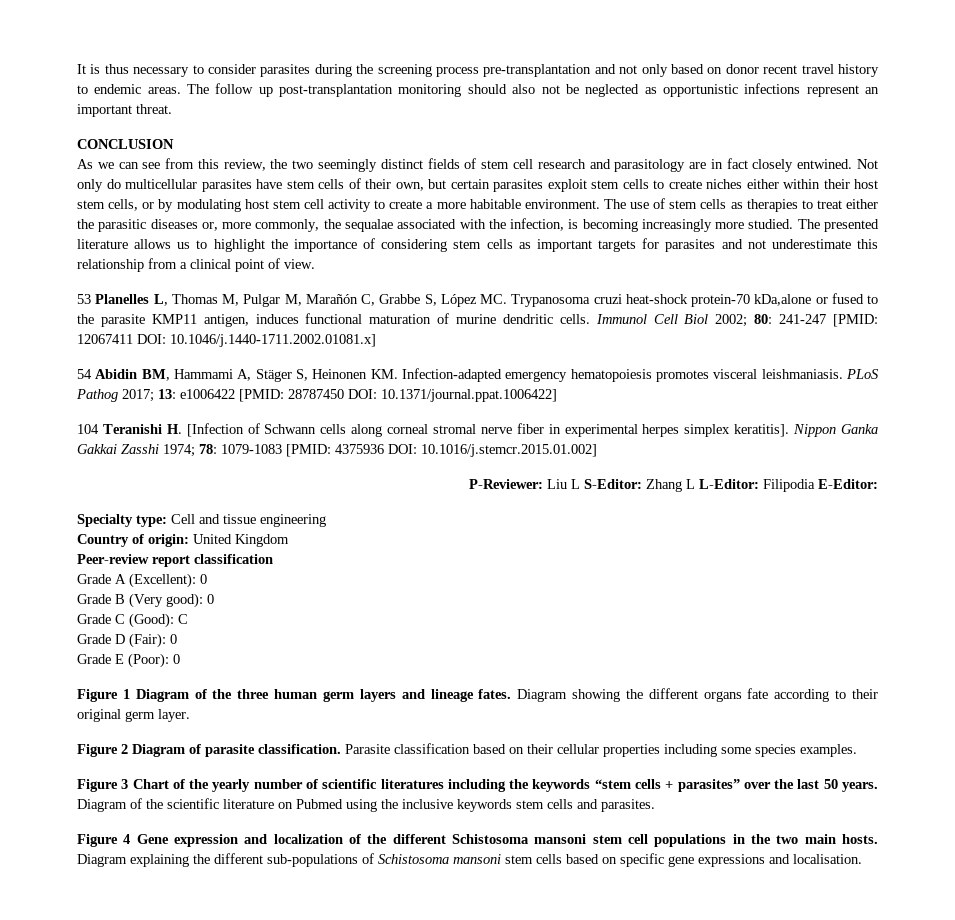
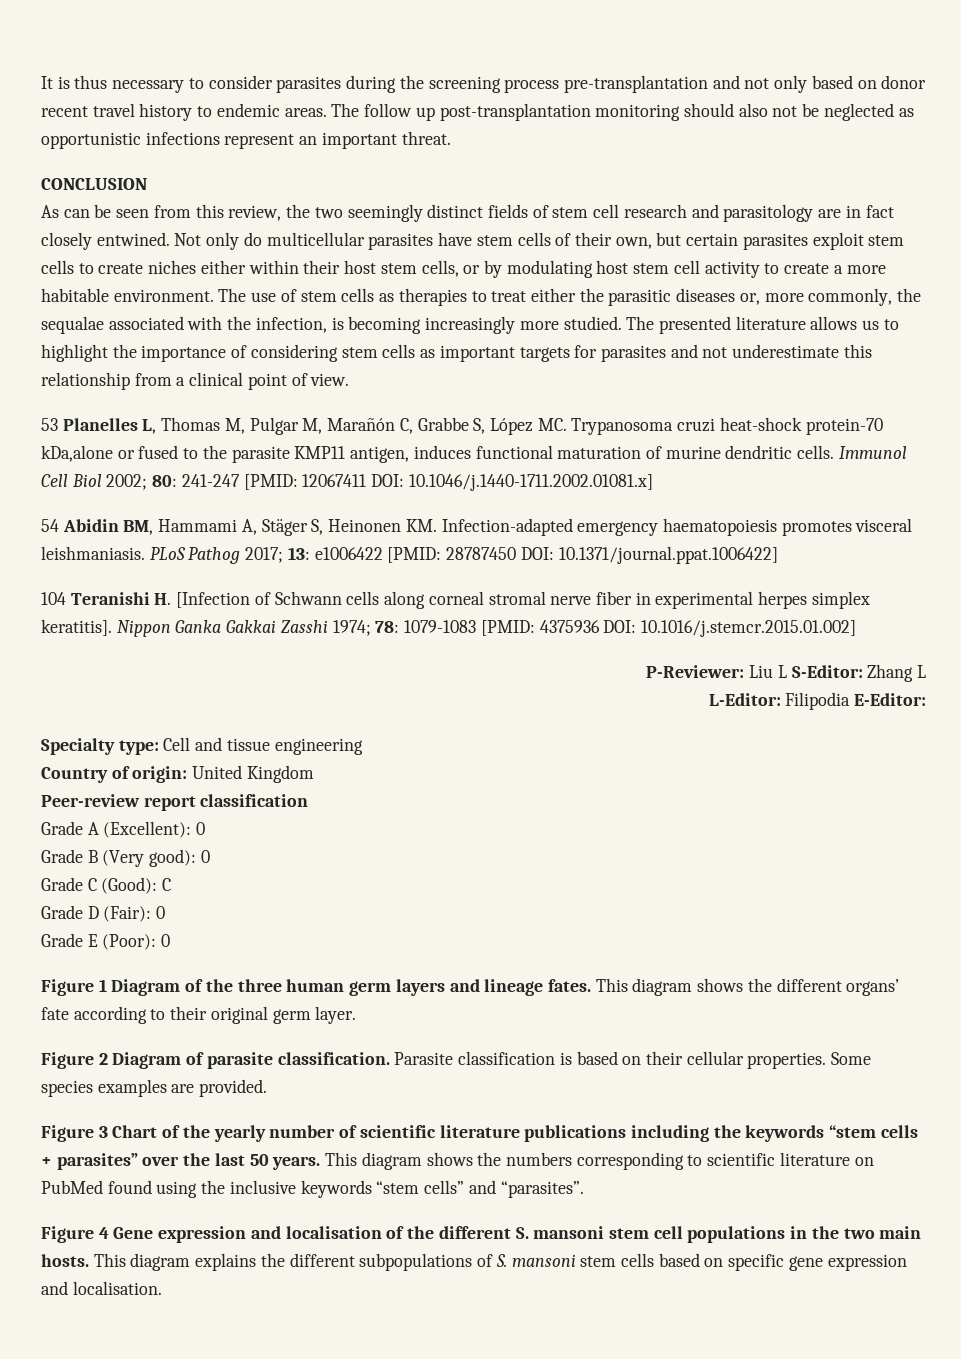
- As we can see from this review, the two seemingly distinct fields of stem cell research and parasitology are in fact closely entwined.
+ As can be seen from this review, the two seemingly distinct fields of stem cell research and parasitology are in fact closely entwined.
- 54 Abidin BM, Hammami A, Stäger S, Heinonen KM. Infection-adapted emergency hematopoiesis promotes visceral leishmaniasis.
+ 54 Abidin BM, Hammami A, Stäger S, Heinonen KM. Infection-adapted emergency haematopoiesis promotes visceral leishmaniasis.
- P-Reviewer: Liu L S-Editor: Zhang L L-Editor: Filipodia E-Editor:
+ P-Reviewer: Liu L S-Editor: Zhang L
+ L-Editor: Filipodia E-Editor:
- Diagram showing the different organs fate according to their original germ layer.
+ This diagram shows the different organs’ fate according to their original germ layer.
- Parasite classification based on their cellular properties including some species examples.
+ Parasite classification is based on their cellular properties. Some species examples are provided.
- Figure 3 Chart of the yearly number of scientific literatures including the keywords “stem cells + parasites” over the last 50 years.
+ Figure 3 Chart of the yearly number of scientific literature publications including the keywords “stem cells + parasites” over the last 50 years.
- Diagram of the scientific literature on Pubmed using the inclusive keywords stem cells and parasites.
+ This diagram shows the numbers corresponding to scientific literature on PubMed found using the inclusive keywords “stem cells” and “parasites”.
- Figure 4 Gene expression and localization of the different Schistosoma mansoni stem cell populations in the two main hosts.
+ Figure 4 Gene expression and localisation of the different S. mansoni stem cell populations in the two main hosts.
- Diagram explaining the different sub-populations of Schistosoma mansoni stem cells based on specific gene expressions and localisation.
+ This diagram explains the different subpopulations of S. mansoni stem cells based on specific gene expression and localisation.

